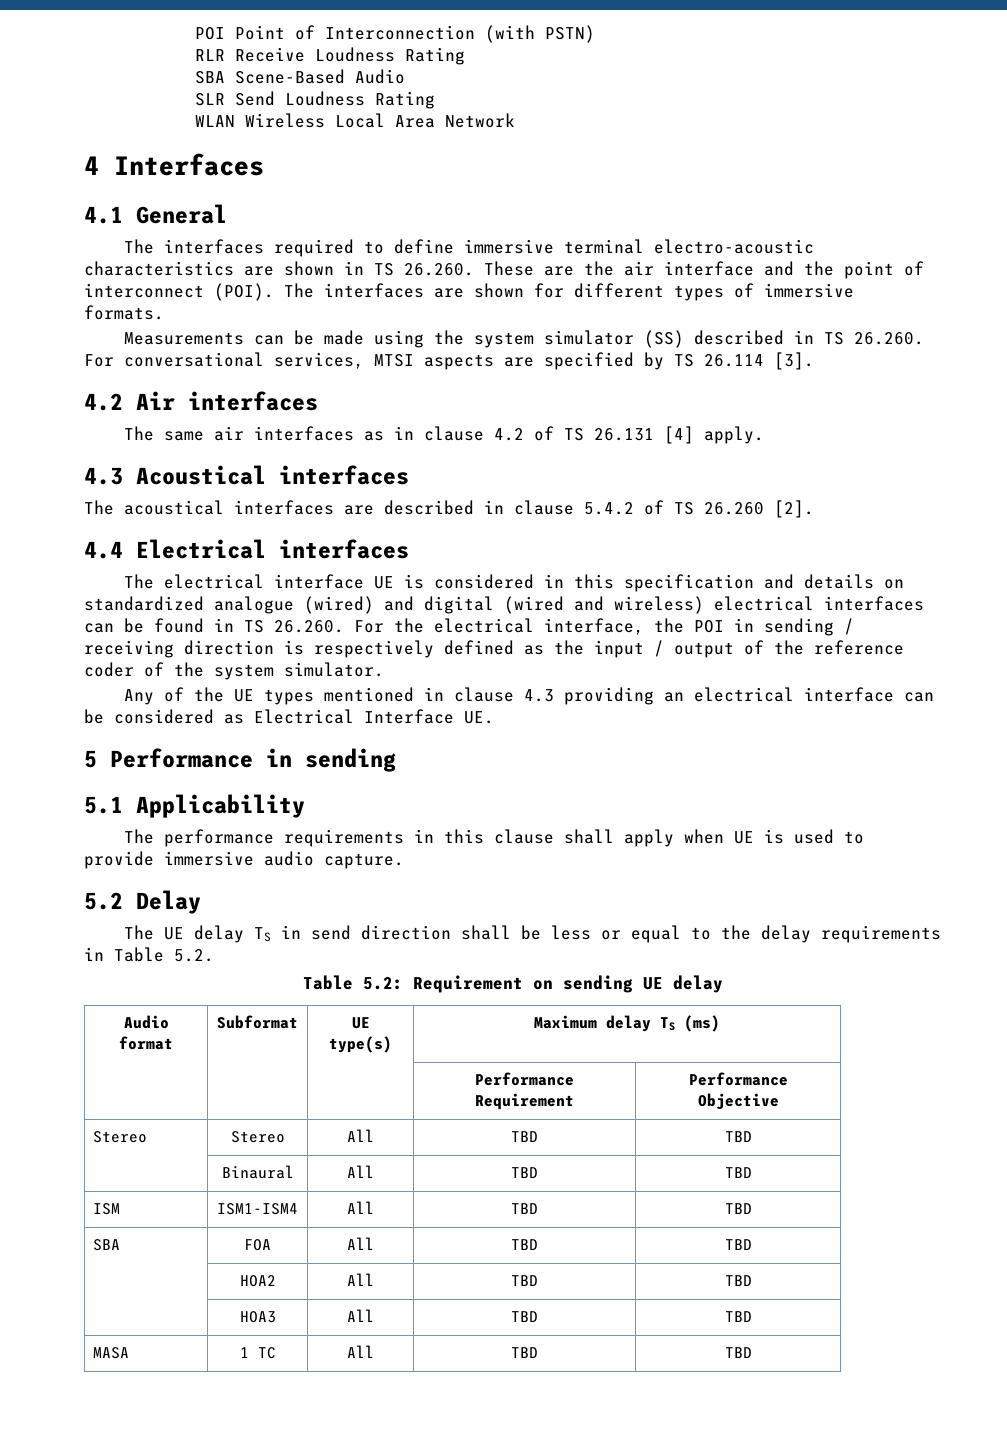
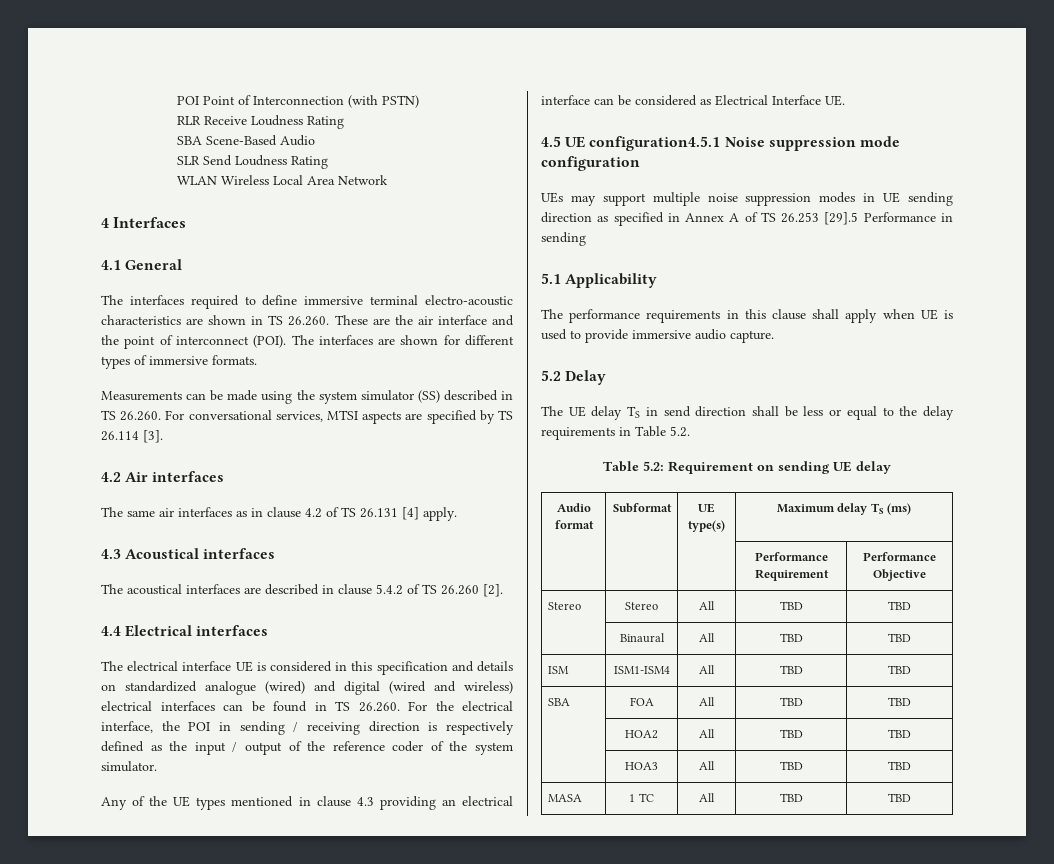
- 5 Performance in sending
+ 4.5 UE configuration4.5.1 Noise suppression mode configuration
+ UEs may support multiple noise suppression modes in UE sending direction as specified in Annex A of TS 26.253 [29].5 Performance in sending

